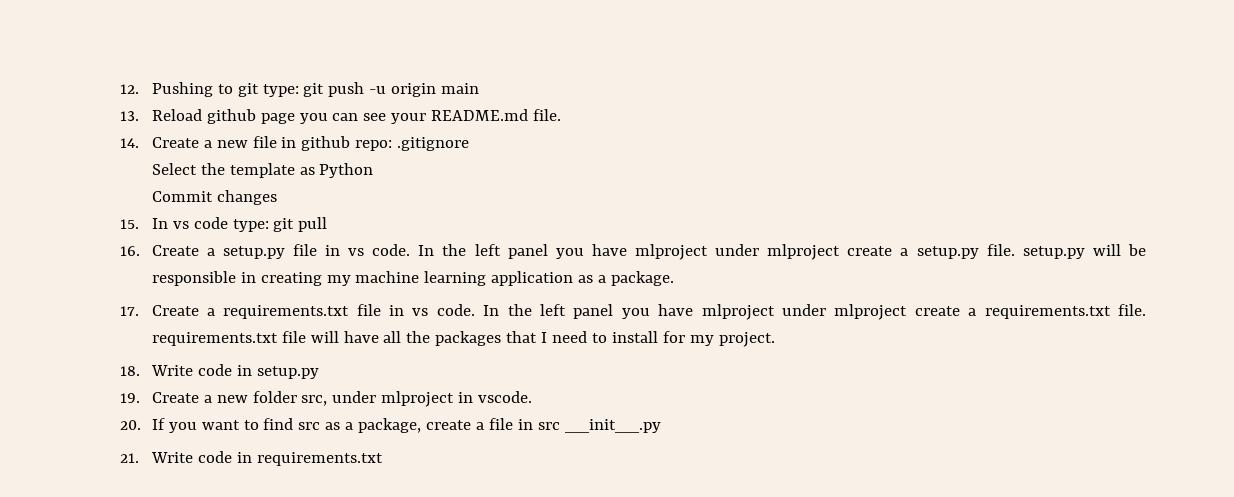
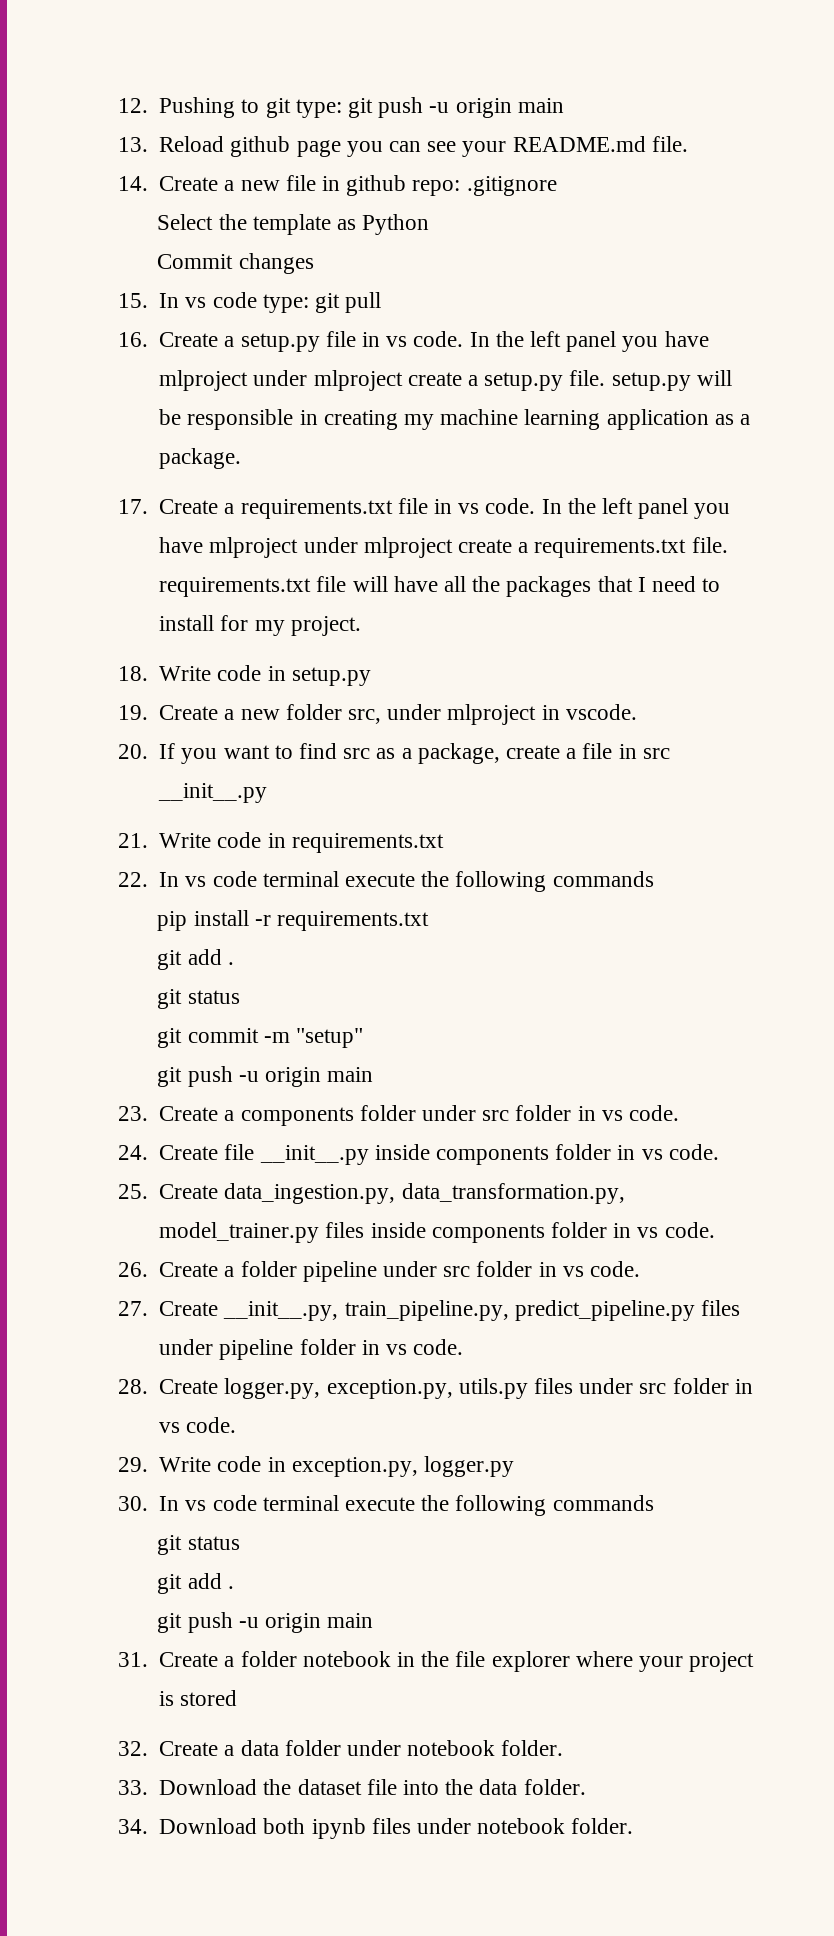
+ 22. In vs code terminal execute the following commands
+ pip install -r requirements.txt
+ git add .
+ git status
+ git commit -m "setup"
+ git push -u origin main
+ 23. Create a components folder under src folder in vs code.
+ 24. Create file __init__.py inside components folder in vs code.
+ 25. Create data_ingestion.py, data_transformation.py, model_trainer.py files inside components folder in vs code.
+ 26. Create a folder pipeline under src folder in vs code.
+ 27. Create __init__.py, train_pipeline.py, predict_pipeline.py files under pipeline folder in vs code.
+ 28. Create logger.py, exception.py, utils.py files under src folder in vs code.
+ 29. Write code in exception.py, logger.py
+ 30. In vs code terminal execute the following commands
+ git status
+ git add .
+ git push -u origin main
+ 31. Create a folder notebook in the file explorer where your project is stored
+ 32. Create a data folder under notebook folder.
+ 33. Download the dataset file into the data folder.
+ 34. Download both ipynb files under notebook folder.

